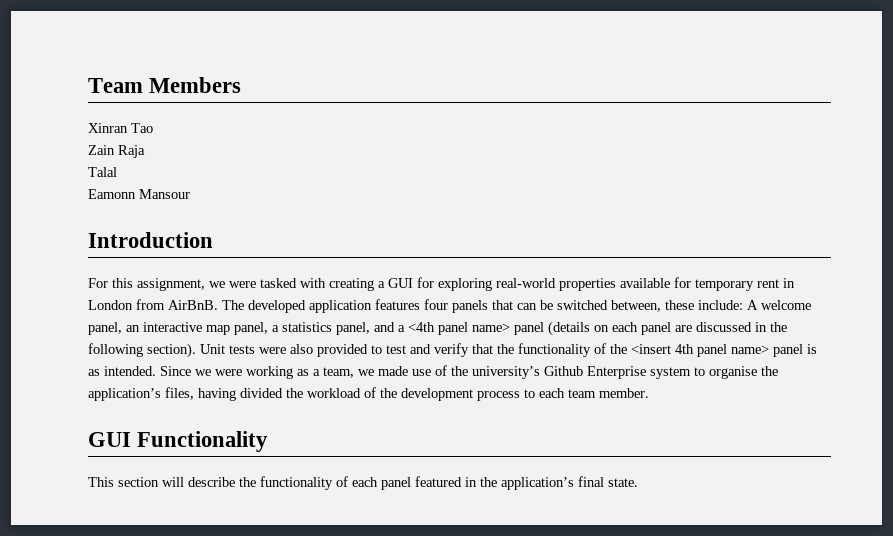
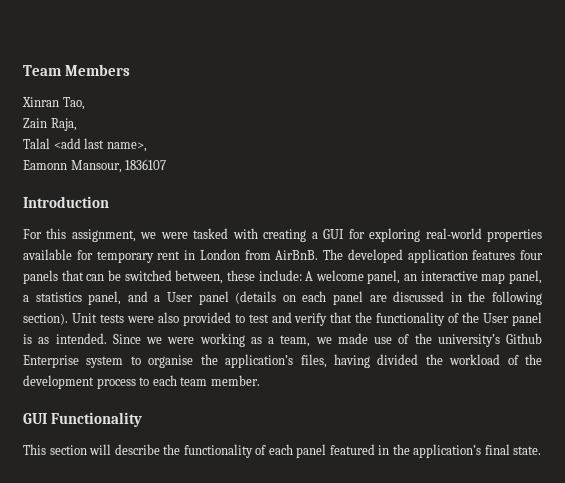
- Xinran Tao
+ Xinran Tao,
- Zain Raja
+ Zain Raja,
- Talal
+ Talal <add last name>,
- Eamonn Mansour
+ Eamonn Mansour, 1836107
- The developed application features four panels that can be switched between, these include: A welcome panel, an interactive map panel, a statistics panel, and a <4th panel name> panel (details on each panel are discussed in the following section).
+ The developed application features four panels that can be switched between, these include: A welcome panel, an interactive map panel, a statistics panel, and a User panel (details on each panel are discussed in the following section).
- Unit tests were also provided to test and verify that the functionality of the <insert 4th panel name> panel is as intended.
+ Unit tests were also provided to test and verify that the functionality of the User panel is as intended.

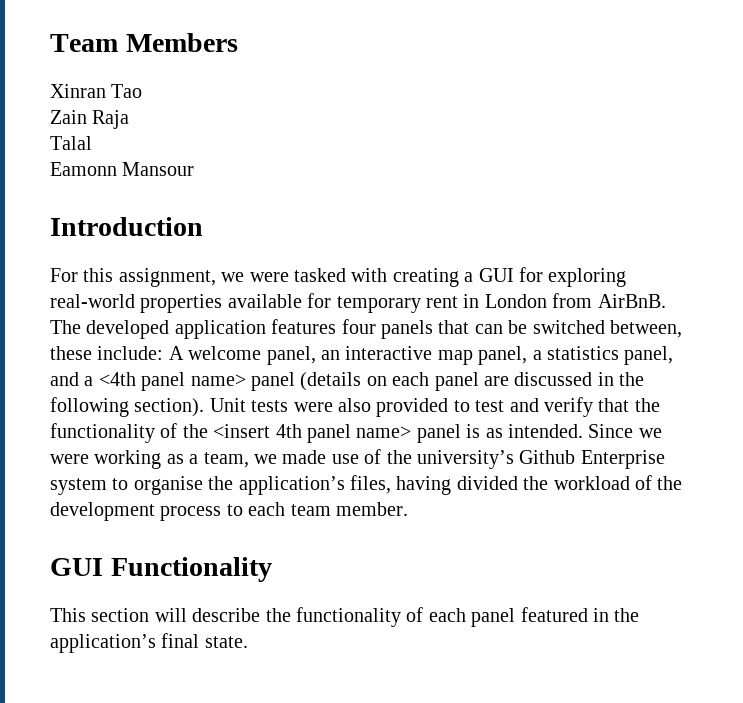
- Xinran Tao,
+ Xinran Tao
- Zain Raja,
+ Zain Raja
- Talal <add last name>,
+ Talal
- Eamonn Mansour, 1836107
+ Eamonn Mansour
- The developed application features four panels that can be switched between, these include: A welcome panel, an interactive map panel, a statistics panel, and a User panel (details on each panel are discussed in the following section).
+ The developed application features four panels that can be switched between, these include: A welcome panel, an interactive map panel, a statistics panel, and a <4th panel name> panel (details on each panel are discussed in the following section).
- Unit tests were also provided to test and verify that the functionality of the User panel is as intended.
+ Unit tests were also provided to test and verify that the functionality of the <insert 4th panel name> panel is as intended.

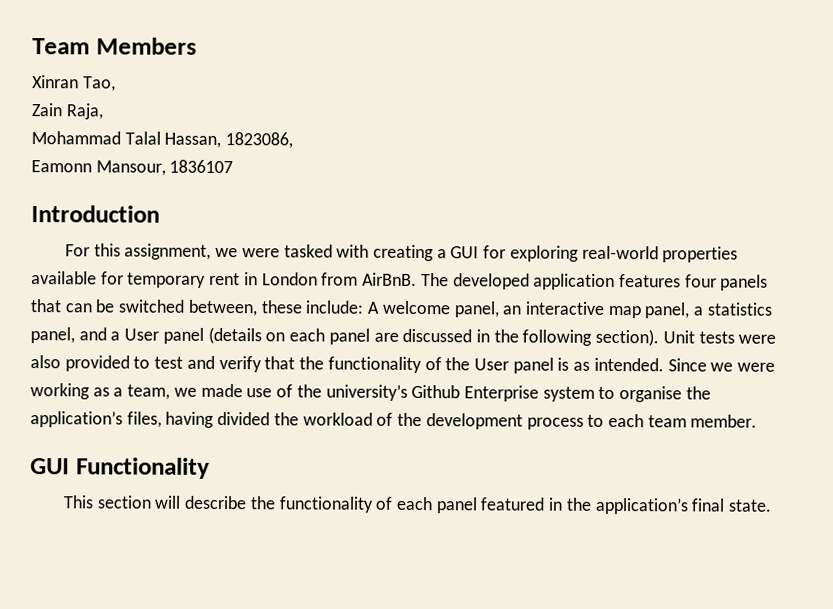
- Xinran Tao
+ Xinran Tao,
- Zain Raja
- Talal
+ Zain Raja,
+ Mohammad Talal Hassan, 1823086,
- Eamonn Mansour
+ Eamonn Mansour, 1836107
- The developed application features four panels that can be switched between, these include: A welcome panel, an interactive map panel, a statistics panel, and a <4th panel name> panel (details on each panel are discussed in the following section).
+ The developed application features four panels that can be switched between, these include: A welcome panel, an interactive map panel, a statistics panel, and a User panel (details on each panel are discussed in the following section).
- Unit tests were also provided to test and verify that the functionality of the <insert 4th panel name> panel is as intended.
+ Unit tests were also provided to test and verify that the functionality of the User panel is as intended.

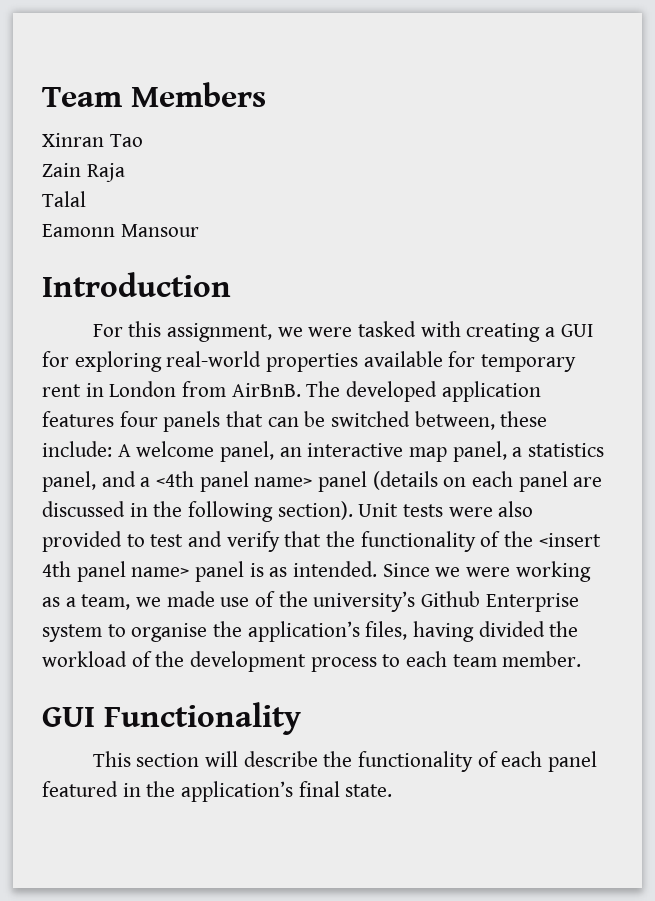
- Xinran Tao,
+ Xinran Tao
- Zain Raja,
- Mohammad Talal Hassan, 1823086,
+ Zain Raja
+ Talal
- Eamonn Mansour, 1836107
+ Eamonn Mansour
- The developed application features four panels that can be switched between, these include: A welcome panel, an interactive map panel, a statistics panel, and a User panel (details on each panel are discussed in the following section).
+ The developed application features four panels that can be switched between, these include: A welcome panel, an interactive map panel, a statistics panel, and a <4th panel name> panel (details on each panel are discussed in the following section).
- Unit tests were also provided to test and verify that the functionality of the User panel is as intended.
+ Unit tests were also provided to test and verify that the functionality of the <insert 4th panel name> panel is as intended.

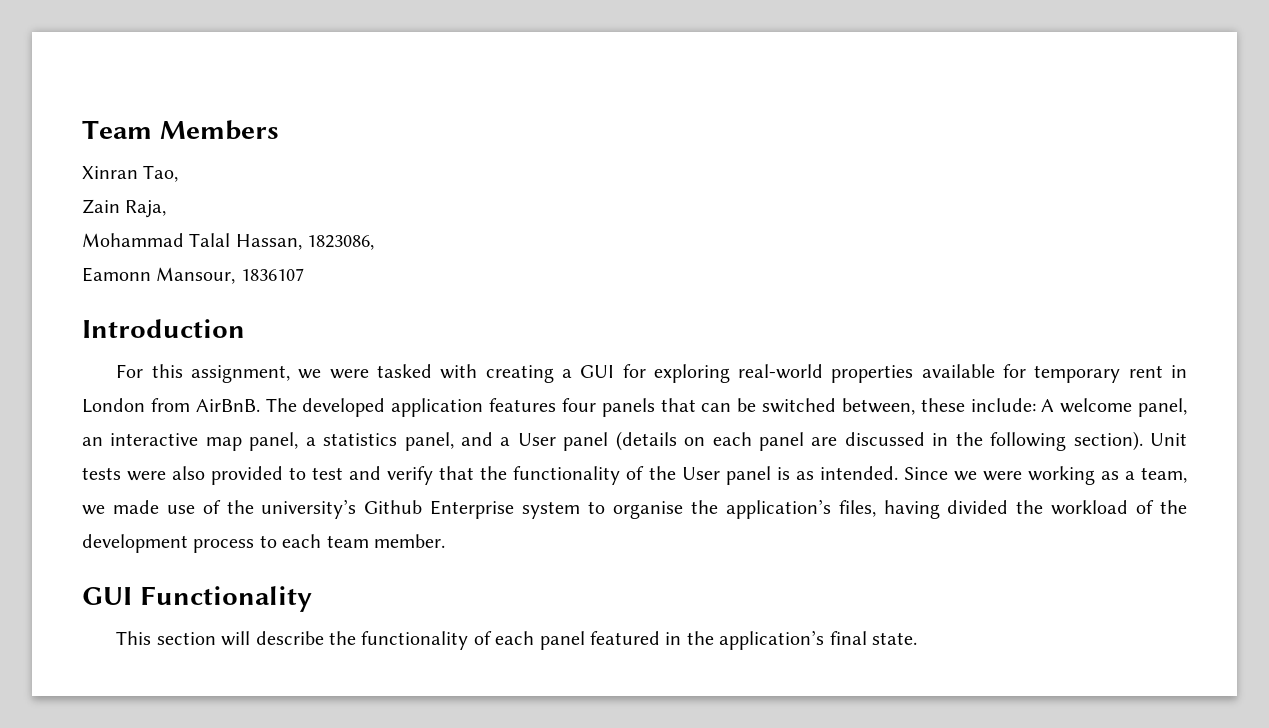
- Xinran Tao
+ Xinran Tao,
- Zain Raja
- Talal
+ Zain Raja,
+ Mohammad Talal Hassan, 1823086,
- Eamonn Mansour
+ Eamonn Mansour, 1836107
- The developed application features four panels that can be switched between, these include: A welcome panel, an interactive map panel, a statistics panel, and a <4th panel name> panel (details on each panel are discussed in the following section).
+ The developed application features four panels that can be switched between, these include: A welcome panel, an interactive map panel, a statistics panel, and a User panel (details on each panel are discussed in the following section).
- Unit tests were also provided to test and verify that the functionality of the <insert 4th panel name> panel is as intended.
+ Unit tests were also provided to test and verify that the functionality of the User panel is as intended.

